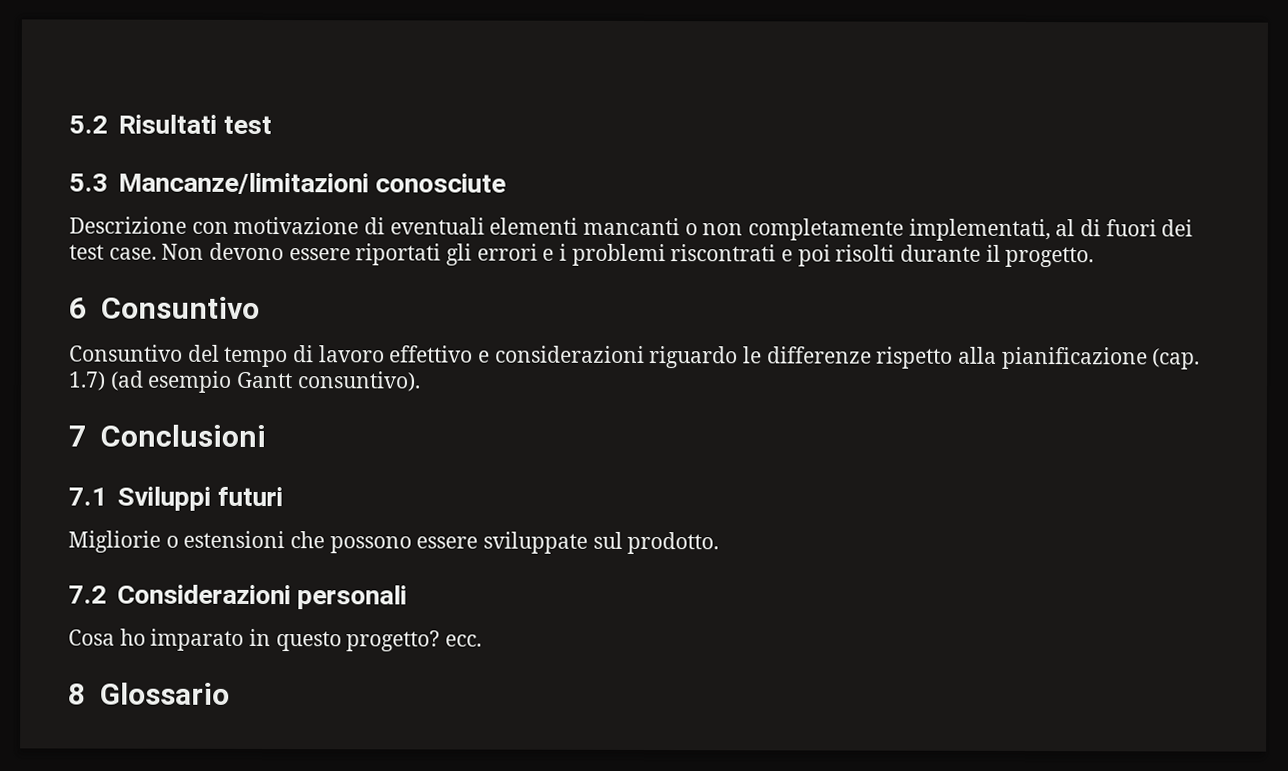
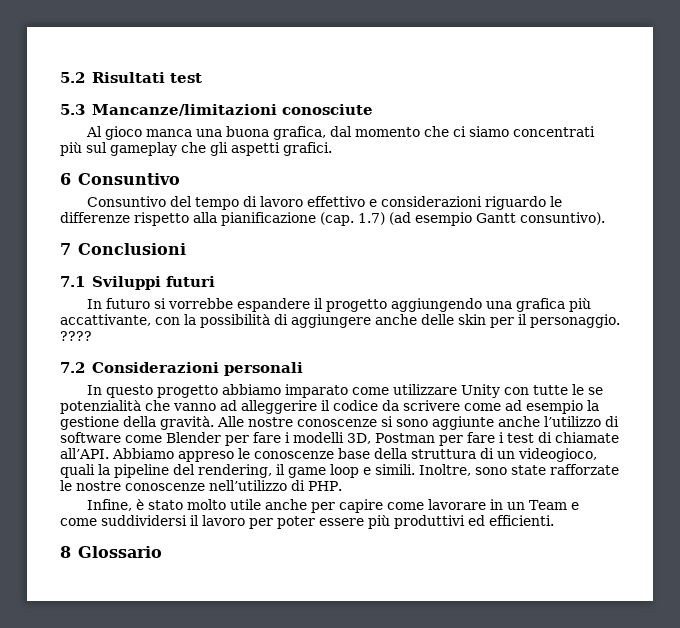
- Descrizione con motivazione di eventuali elementi mancanti o non completamente implementati, al di fuori dei test case. Non devono essere riportati gli errori e i problemi riscontrati e poi risolti durante il progetto.
+ Al gioco manca una buona grafica, dal momento che ci siamo concentrati più sul gameplay che gli aspetti grafici.
- Migliorie o estensioni che possono essere sviluppate sul prodotto.
+ In futuro si vorrebbe espandere il progetto aggiungendo una grafica più accattivante, con la possibilità di aggiungere anche delle skin per il personaggio. ????
  7.2 Considerazioni personali
- Cosa ho imparato in questo progetto? ecc.
+ In questo progetto abbiamo imparato come utilizzare Unity con tutte le se potenzialità che vanno ad alleggerire il codice da scrivere come ad esempio la gestione della gravità. Alle nostre conoscenze si sono aggiunte anche l’utilizzo di software come Blender per fare i modelli 3D, Postman per fare i test di chiamate all’API. Abbiamo appreso le conoscenze base della struttura di un videogioco, quali la pipeline del rendering, il game loop e simili. Inoltre, sono state rafforzate le nostre conoscenze nell’utilizzo di PHP.
+ Infine, è stato molto utile anche per capire come lavorare in un Team e come suddividersi il lavoro per poter essere più produttivi ed efficienti.

